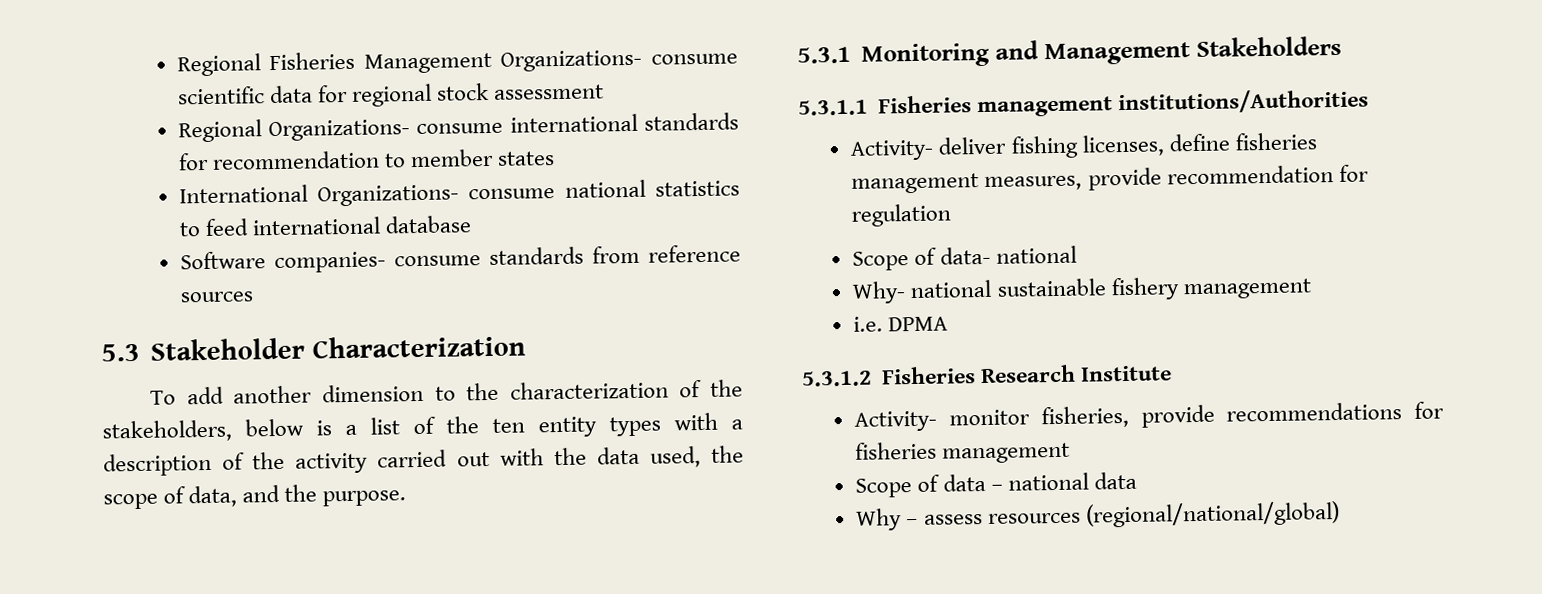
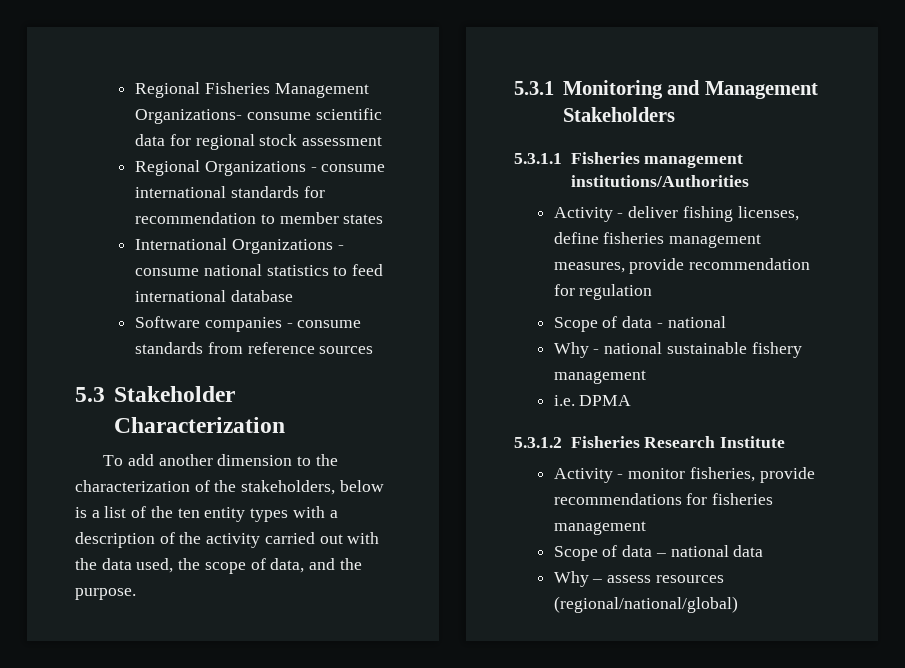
- Regional Organizations- consume international standards for recommendation to member states
+ Regional Organizations - consume international standards for recommendation to member states
- International Organizations- consume national statistics to feed international database
+ International Organizations - consume national statistics to feed international database
- Software companies- consume standards from reference sources
+ Software companies - consume standards from reference sources
- Activity- deliver fishing licenses, define fisheries management measures, provide recommendation for regulation
- Scope of data- national
+ Activity - deliver fishing licenses, define fisheries management measures, provide recommendation for regulation
+ Scope of data - national
- Why- national sustainable fishery management
+ Why - national sustainable fishery management
- Activity- monitor fisheries, provide recommendations for fisheries management
+ Activity - monitor fisheries, provide recommendations for fisheries management

